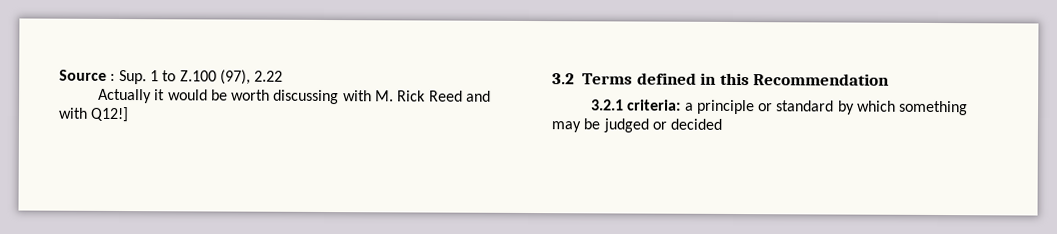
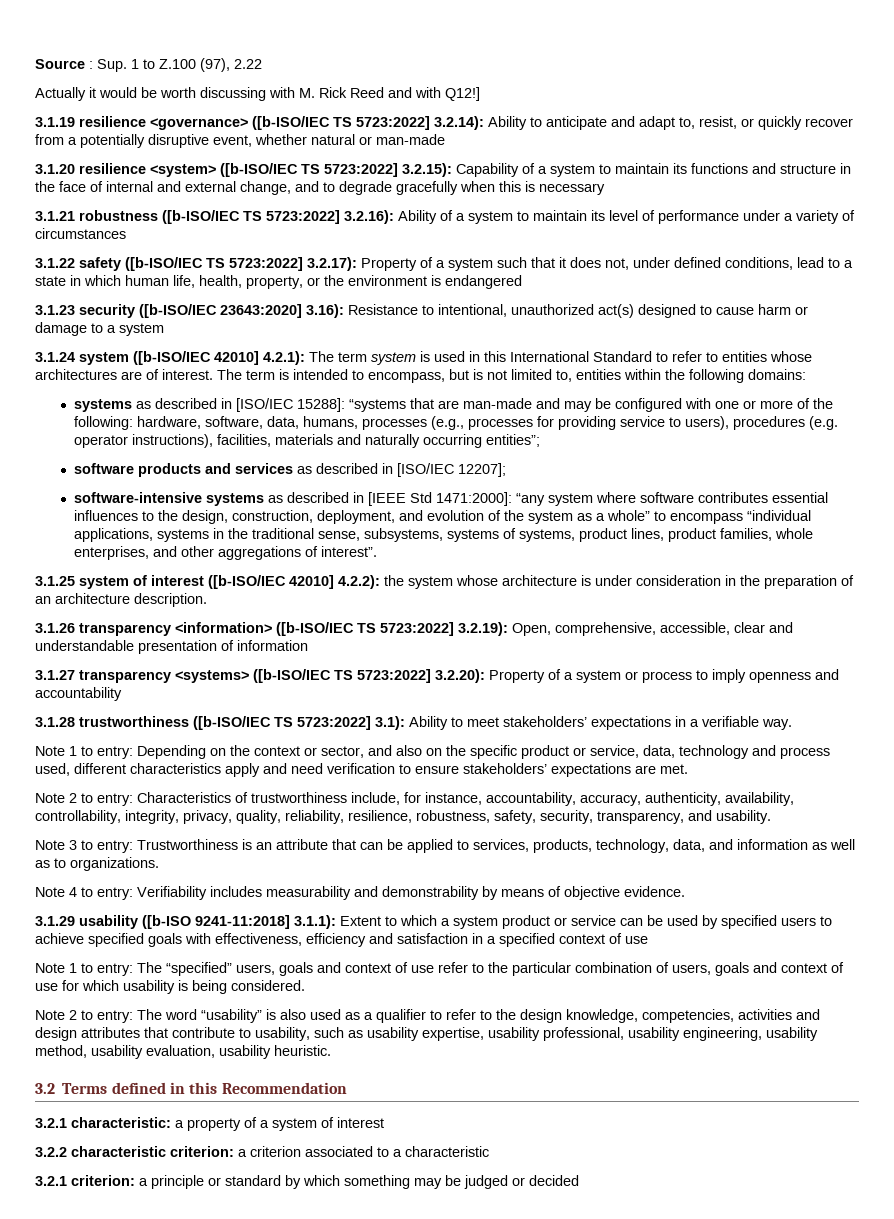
+ 3.1.19 resilience <governance> ([b-ISO/IEC TS 5723:2022] 3.2.14): Ability to anticipate and adapt to, resist, or quickly recover from a potentially disruptive event, whether natural or man-made
+ 3.1.20 resilience <system> ([b-ISO/IEC TS 5723:2022] 3.2.15): Capability of a system to maintain its functions and structure in the face of internal and external change, and to degrade gracefully when this is necessary
+ 3.1.21 robustness ([b-ISO/IEC TS 5723:2022] 3.2.16): Ability of a system to maintain its level of performance under a variety of circumstances
+ 3.1.22 safety ([b-ISO/IEC TS 5723:2022] 3.2.17): Property of a system such that it does not, under defined conditions, lead to a state in which human life, health, property, or the environment is endangered
+ 3.1.23 security ([b-ISO/IEC 23643:2020] 3.16): Resistance to intentional, unauthorized act(s) designed to cause harm or damage to a system
+ 3.1.24 system ([b-ISO/IEC 42010] 4.2.1): The term system is used in this International Standard to refer to entities whose architectures are of interest. The term is intended to encompass, but is not limited to, entities within the following domains:
+ systems as described in [ISO/IEC 15288]: “systems that are man-made and may be configured with one or more of the following: hardware, software, data, humans, processes (e.g., processes for providing service to users), procedures (e.g. operator instructions), facilities, materials and naturally occurring entities”;
+ software products and services as described in [ISO/IEC 12207];
+ software-intensive systems as described in [IEEE Std 1471:2000]: “any system where software contributes essential influences to the design, construction, deployment, and evolution of the system as a whole” to encompass “individual applications, systems in the traditional sense, subsystems, systems of systems, product lines, product families, whole enterprises, and other aggregations of interest”.
+ 3.1.25 system of interest ([b-ISO/IEC 42010] 4.2.2): the system whose architecture is under consideration in the preparation of an architecture description.
+ 3.1.26 transparency <information> ([b-ISO/IEC TS 5723:2022] 3.2.19): Open, comprehensive, accessible, clear and understandable presentation of information
+ 3.1.27 transparency <systems> ([b-ISO/IEC TS 5723:2022] 3.2.20): Property of a system or process to imply openness and accountability
+ 3.1.28 trustworthiness ([b-ISO/IEC TS 5723:2022] 3.1): Ability to meet stakeholders’ expectations in a verifiable way.
+ Note 1 to entry: Depending on the context or sector, and also on the specific product or service, data, technology and process used, different characteristics apply and need verification to ensure stakeholders’ expectations are met.
+ Note 2 to entry: Characteristics of trustworthiness include, for instance, accountability, accuracy, authenticity, availability, controllability, integrity, privacy, quality, reliability, resilience, robustness, safety, security, transparency, and usability.
+ Note 3 to entry: Trustworthiness is an attribute that can be applied to services, products, technology, data, and information as well as to organizations.
+ Note 4 to entry: Verifiability includes measurability and demonstrability by means of objective evidence.
+ 3.1.29 usability ([b-ISO 9241-11:2018] 3.1.1): Extent to which a system product or service can be used by specified users to achieve specified goals with effectiveness, efficiency and satisfaction in a specified context of use
+ Note 1 to entry: The “specified” users, goals and context of use refer to the particular combination of users, goals and context of use for which usability is being considered.
+ Note 2 to entry: The word “usability” is also used as a qualifier to refer to the design knowledge, competencies, activities and design attributes that contribute to usability, such as usability expertise, usability professional, usability engineering, usability method, usability evaluation, usability heuristic.
- 3.2.1 criteria: a principle or standard by which something may be judged or decided
+ 3.2.1 characteristic: a property of a system of interest
+ 3.2.2 characteristic criterion: a criterion associated to a characteristic
+ 3.2.1 criterion: a principle or standard by which something may be judged or decided

